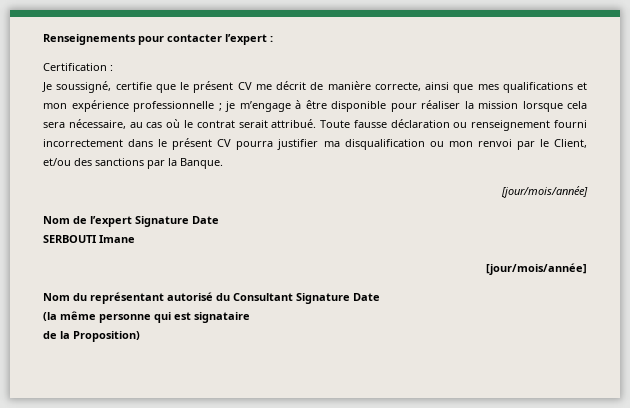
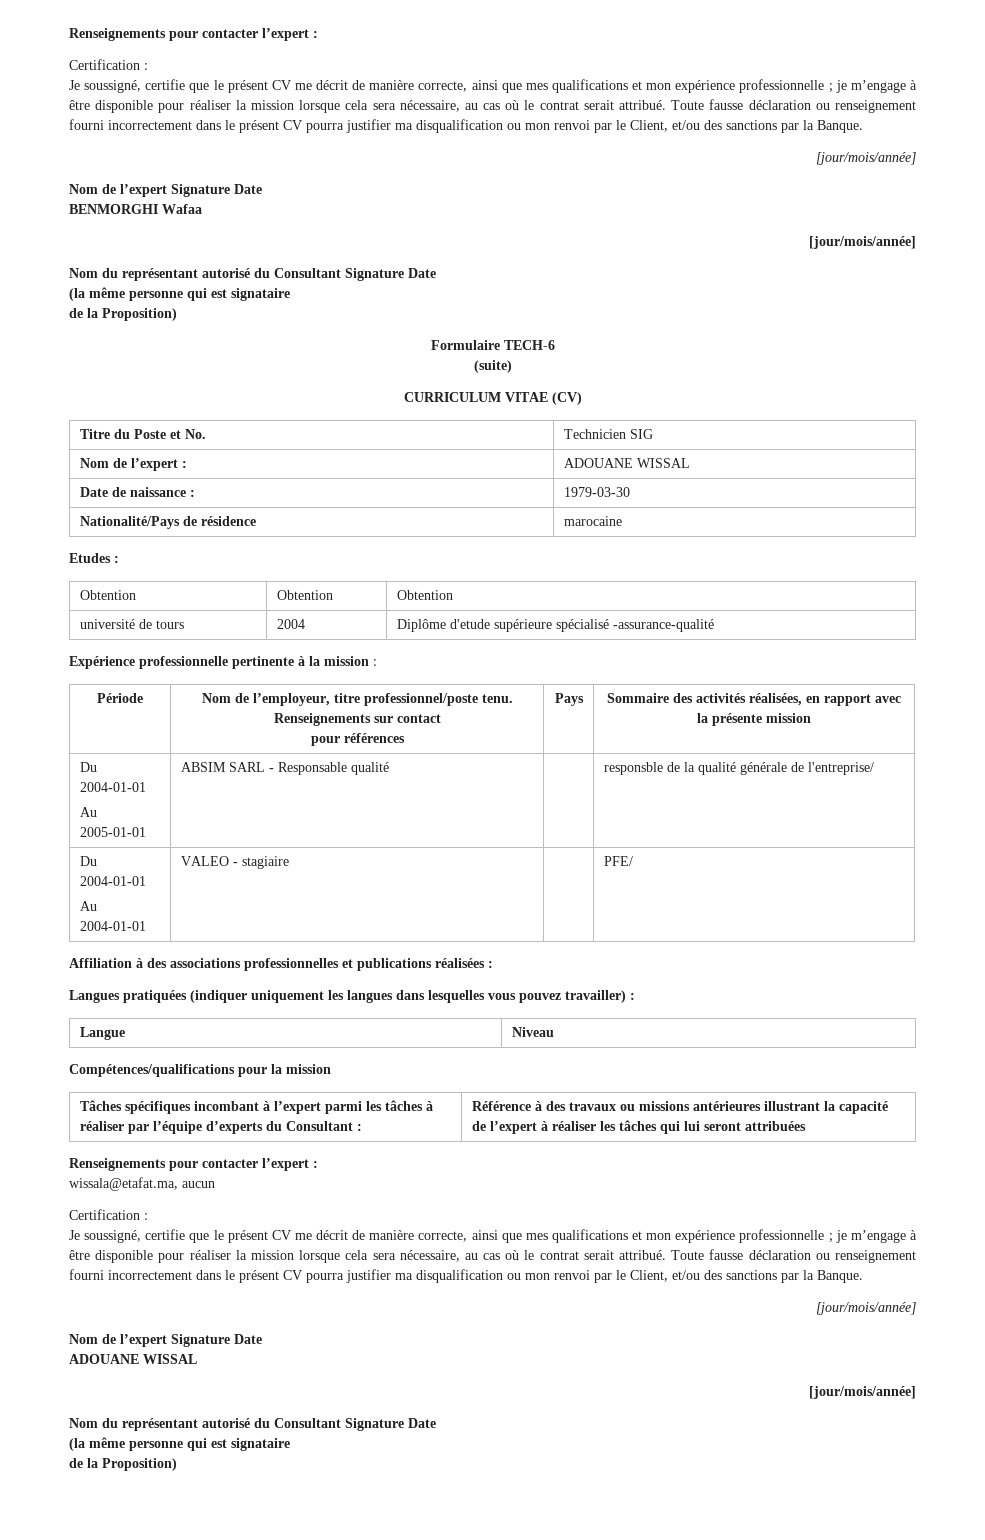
- SERBOUTI Imane
+ BENMORGHI Wafaa
+ Formulaire TECH-6
+ (suite)
+ CURRICULUM VITAE (CV)
+ Titre du Poste et No. | Technicien SIG
+ Nom de l’expert : | ADOUANE WISSAL
+ Date de naissance : | 1979-03-30
+ Nationalité/Pays de résidence | marocaine
+ Etudes :
+ Obtention | Obtention | Obtention
+ université de tours | 2004 | Diplôme d'etude supérieure spécialisé -assurance-qualité
+ Expérience professionnelle pertinente à la mission :
+ Période | Nom de l’employeur, titre professionnel/poste tenu. Renseignements sur contact
+ pour références | Pays | Sommaire des activités réalisées, en rapport avec la présente mission
+ Du 2004-01-01
+ Au 2005-01-01 | ABSIM SARL - Responsable qualité | | responsble de la qualité générale de l'entreprise/
+ Du 2004-01-01
+ Au 2004-01-01 | VALEO - stagiaire | | PFE/
+ Affiliation à des associations professionnelles et publications réalisées :
+ Langues pratiquées (indiquer uniquement les langues dans lesquelles vous pouvez travailler) :
+ Langue | Niveau
+ Compétences/qualifications pour la mission
+ Tâches spécifiques incombant à l’expert parmi les tâches à réaliser par l’équipe d’experts du Consultant : | Référence à des travaux ou missions antérieures illustrant la capacité de l’expert à réaliser les tâches qui lui seront attribuées
+ Renseignements pour contacter l’expert :
+ wissala@etafat.ma, aucun
+ Certification :
+ Je soussigné, certifie que le présent CV me décrit de manière correcte, ainsi que mes qualifications et mon expérience professionnelle ; je m’engage à être disponible pour réaliser la mission lorsque cela sera nécessaire, au cas où le contrat serait attribué. Toute fausse déclaration ou renseignement fourni incorrectement dans le présent CV pourra justifier ma disqualification ou mon renvoi par le Client, et/ou des sanctions par la Banque.
+ [jour/mois/année]
+ Nom de l’expert Signature Date
+ ADOUANE WISSAL
+ [jour/mois/année]
+ Nom du représentant autorisé du Consultant Signature Date
+ (la même personne qui est signataire
+ de la Proposition)

